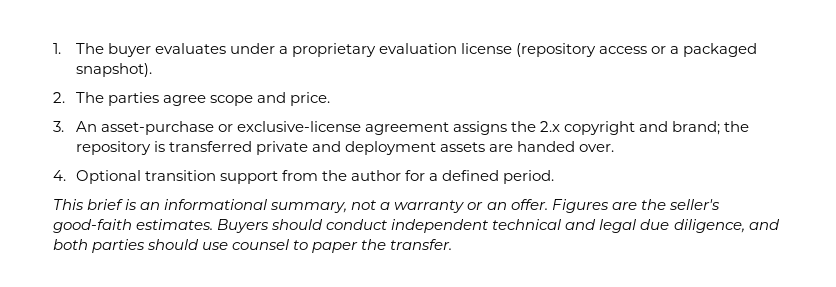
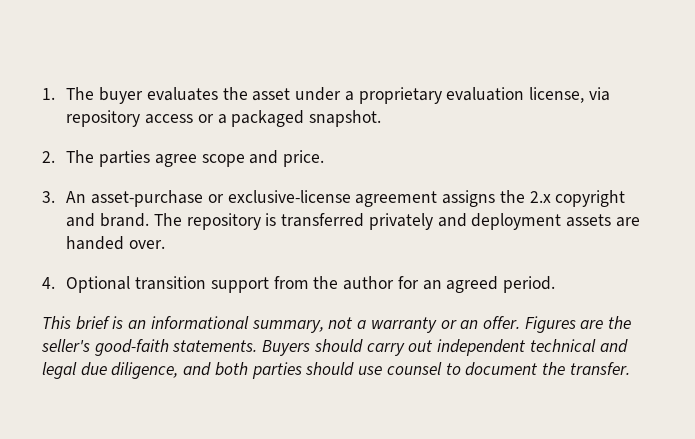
- 1. The buyer evaluates under a proprietary evaluation license (repository access or a packaged snapshot).
+ 1. The buyer evaluates the asset under a proprietary evaluation license, via repository access or a packaged snapshot.
- 3. An asset-purchase or exclusive-license agreement assigns the 2.x copyright and brand; the repository is transferred private and deployment assets are handed over.
+ 3. An asset-purchase or exclusive-license agreement assigns the 2.x copyright and brand. The repository is transferred privately and deployment assets are handed over.
- 4. Optional transition support from the author for a defined period.
+ 4. Optional transition support from the author for an agreed period.
- Figures are the seller's good-faith estimates.
+ Figures are the seller's good-faith statements.
- Buyers should conduct independent technical and legal due diligence, and both parties should use counsel to paper the transfer.
+ Buyers should carry out independent technical and legal due diligence, and both parties should use counsel to document the transfer.

